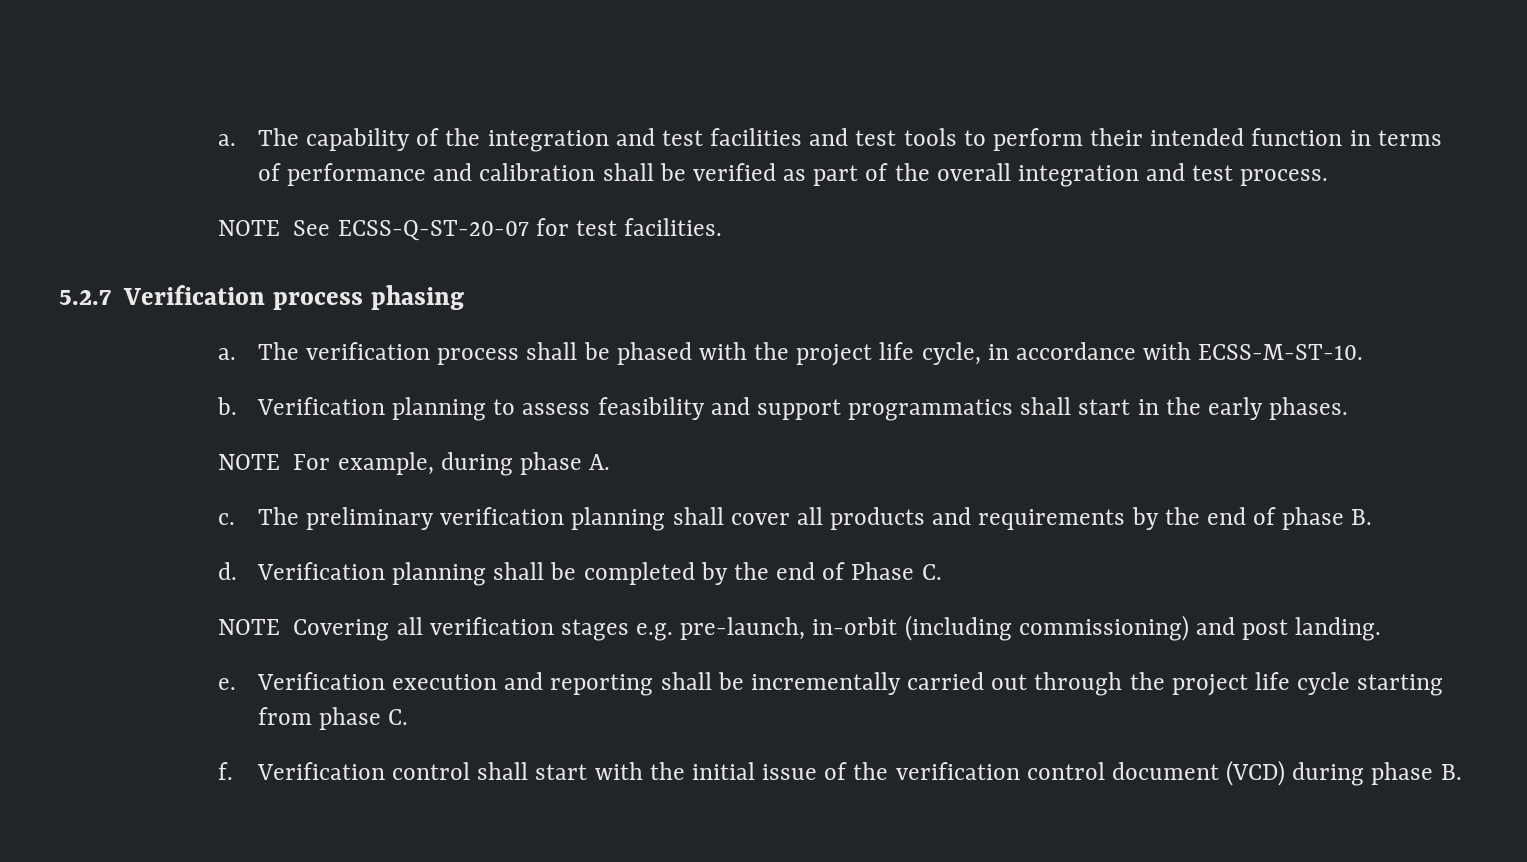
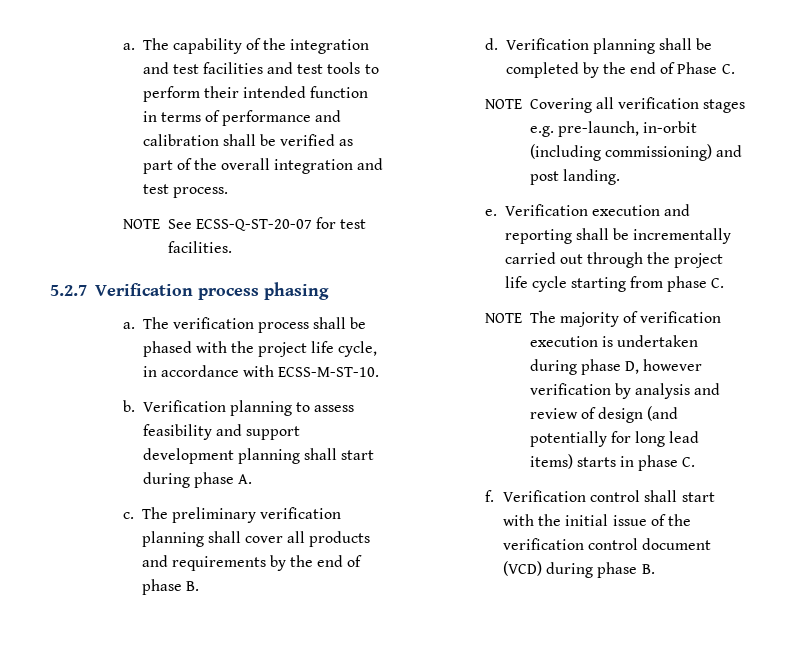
- Verification planning to assess feasibility and support programmatics shall start in the early phases.
- NOTE For example, during phase A.
+ Verification planning to assess feasibility and support development planning shall start during phase A.
+ NOTE The majority of verification execution is undertaken during phase D, however verification by analysis and review of design (and potentially for long lead items) starts in phase C.

